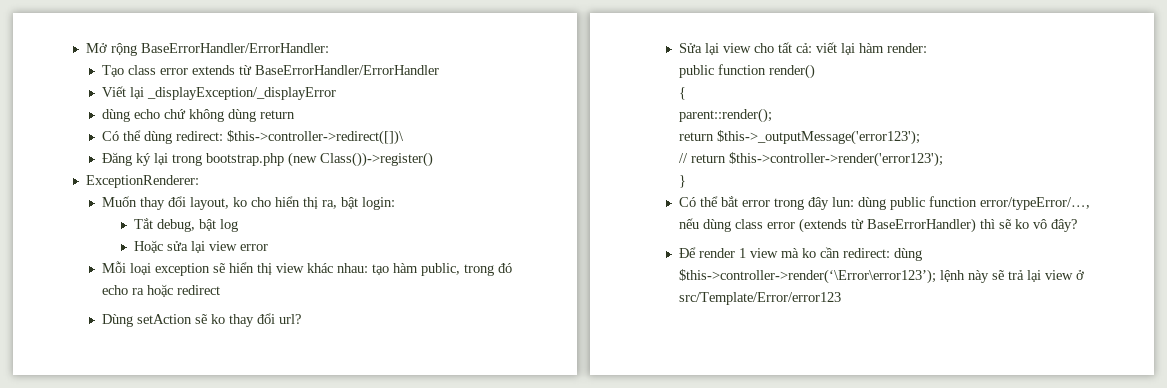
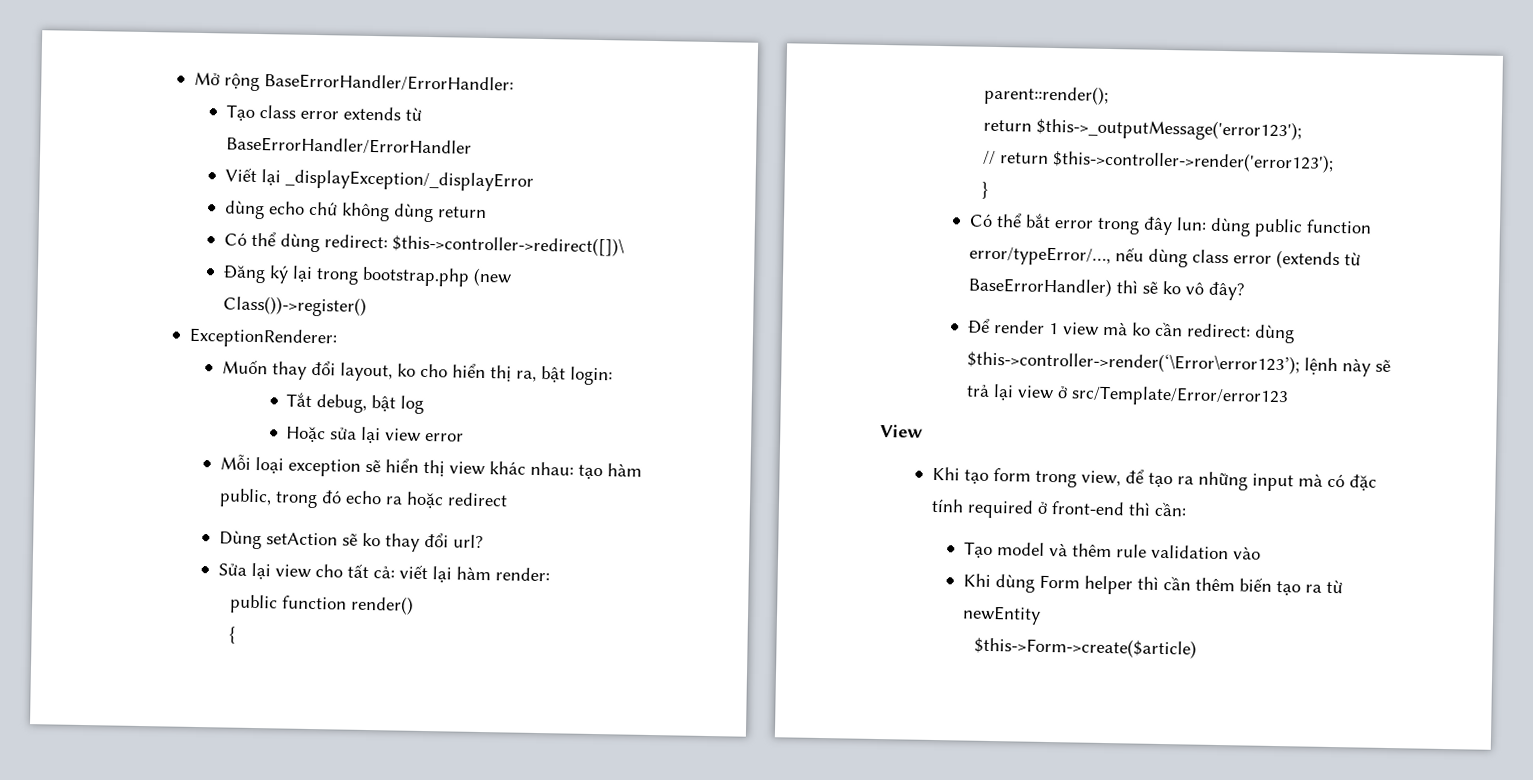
+ View
+ Khi tạo form trong view, để tạo ra những input mà có đặc tính required ở front-end thì cần:
+ Tạo model và thêm rule validation vào
+ Khi dùng Form helper thì cần thêm biến tạo ra từ newEntity
+ $this->Form->create($article)

